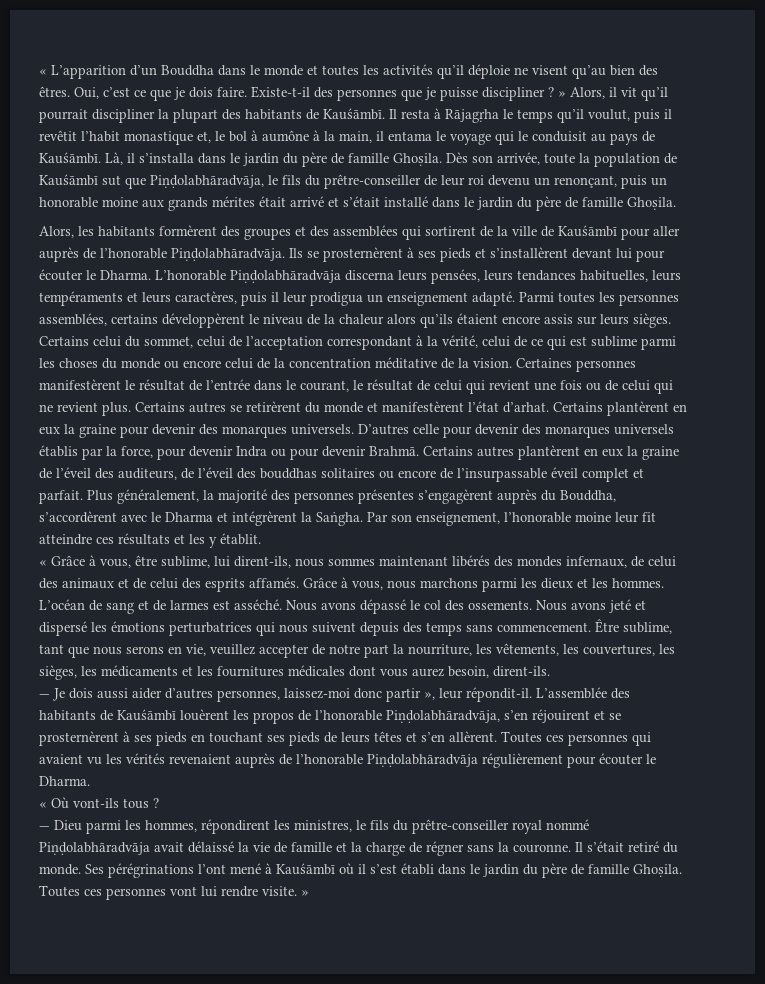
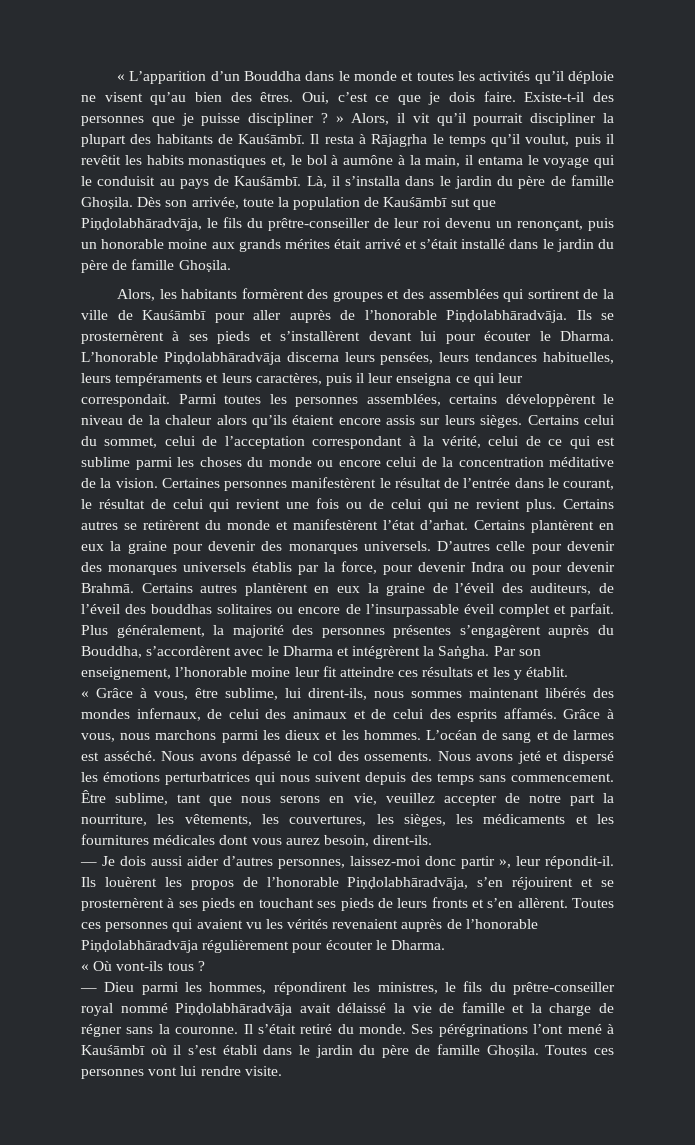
- Il resta à Rājagṛha le temps qu’il voulut, puis il revêtit l’habit monastique et, le bol à aumône à la main, il entama le voyage qui le conduisit au pays de Kauśāmbī.
+ Il resta à Rājagṛha le temps qu’il voulut, puis il revêtit les habits monastiques et, le bol à aumône à la main, il entama le voyage qui le conduisit au pays de Kauśāmbī.
- L’honorable Piṇḍolabhāradvāja discerna leurs pensées, leurs tendances habituelles, leurs tempéraments et leurs caractères, puis il leur prodigua un enseignement adapté.
+ L’honorable Piṇḍolabhāradvāja discerna leurs pensées, leurs tendances habituelles, leurs tempéraments et leurs caractères, puis il leur enseigna ce qui leur correspondait.
- L’assemblée des habitants de Kauśāmbī louèrent les propos de l’honorable Piṇḍolabhāradvāja, s’en réjouirent et se prosternèrent à ses pieds en touchant ses pieds de leurs têtes et s’en allèrent.
+ Ils louèrent les propos de l’honorable Piṇḍolabhāradvāja, s’en réjouirent et se prosternèrent à ses pieds en touchant ses pieds de leurs fronts et s’en allèrent.
- Toutes ces personnes vont lui rendre visite. »
+ Toutes ces personnes vont lui rendre visite.

